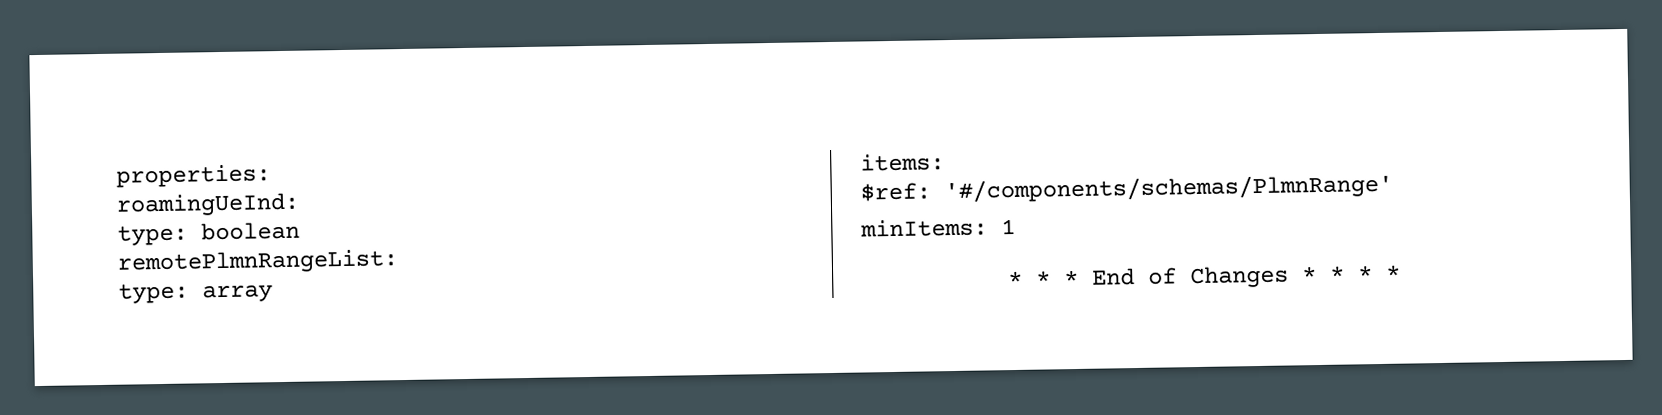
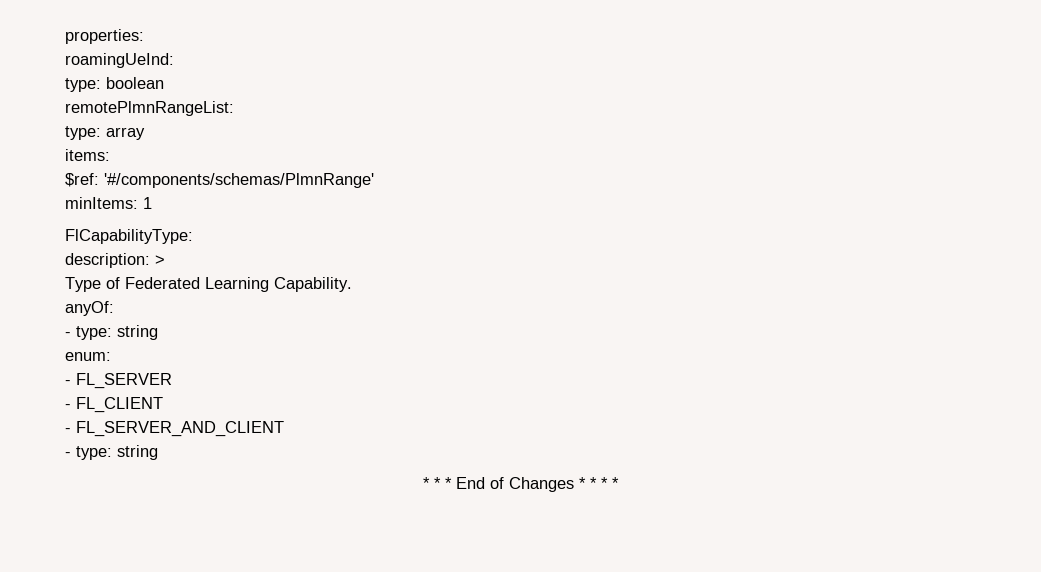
+ FlCapabilityType:
+ description: >
+ Type of Federated Learning Capability.
+ anyOf:
+ - type: string
+ enum:
+ - FL_SERVER
+ - FL_CLIENT
+ - FL_SERVER_AND_CLIENT
+ - type: string

